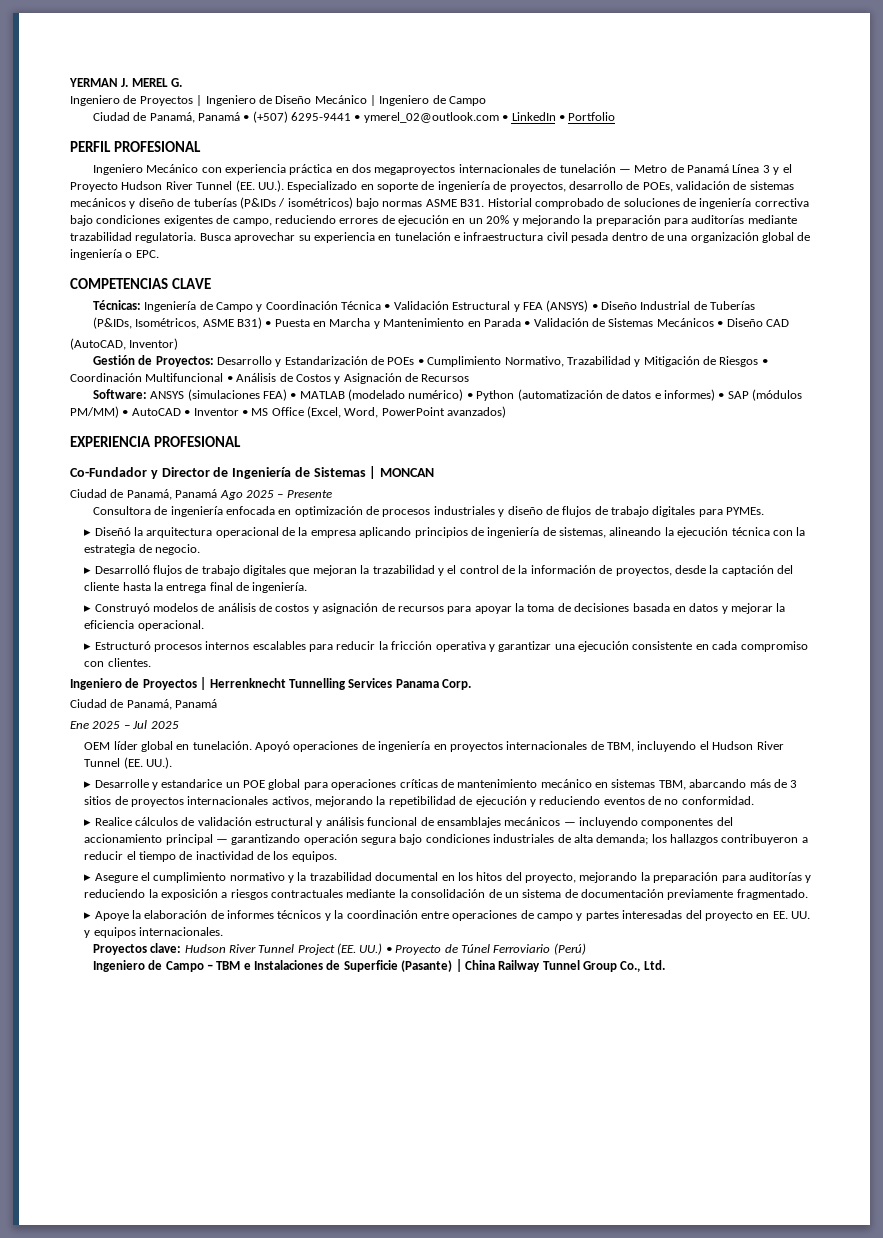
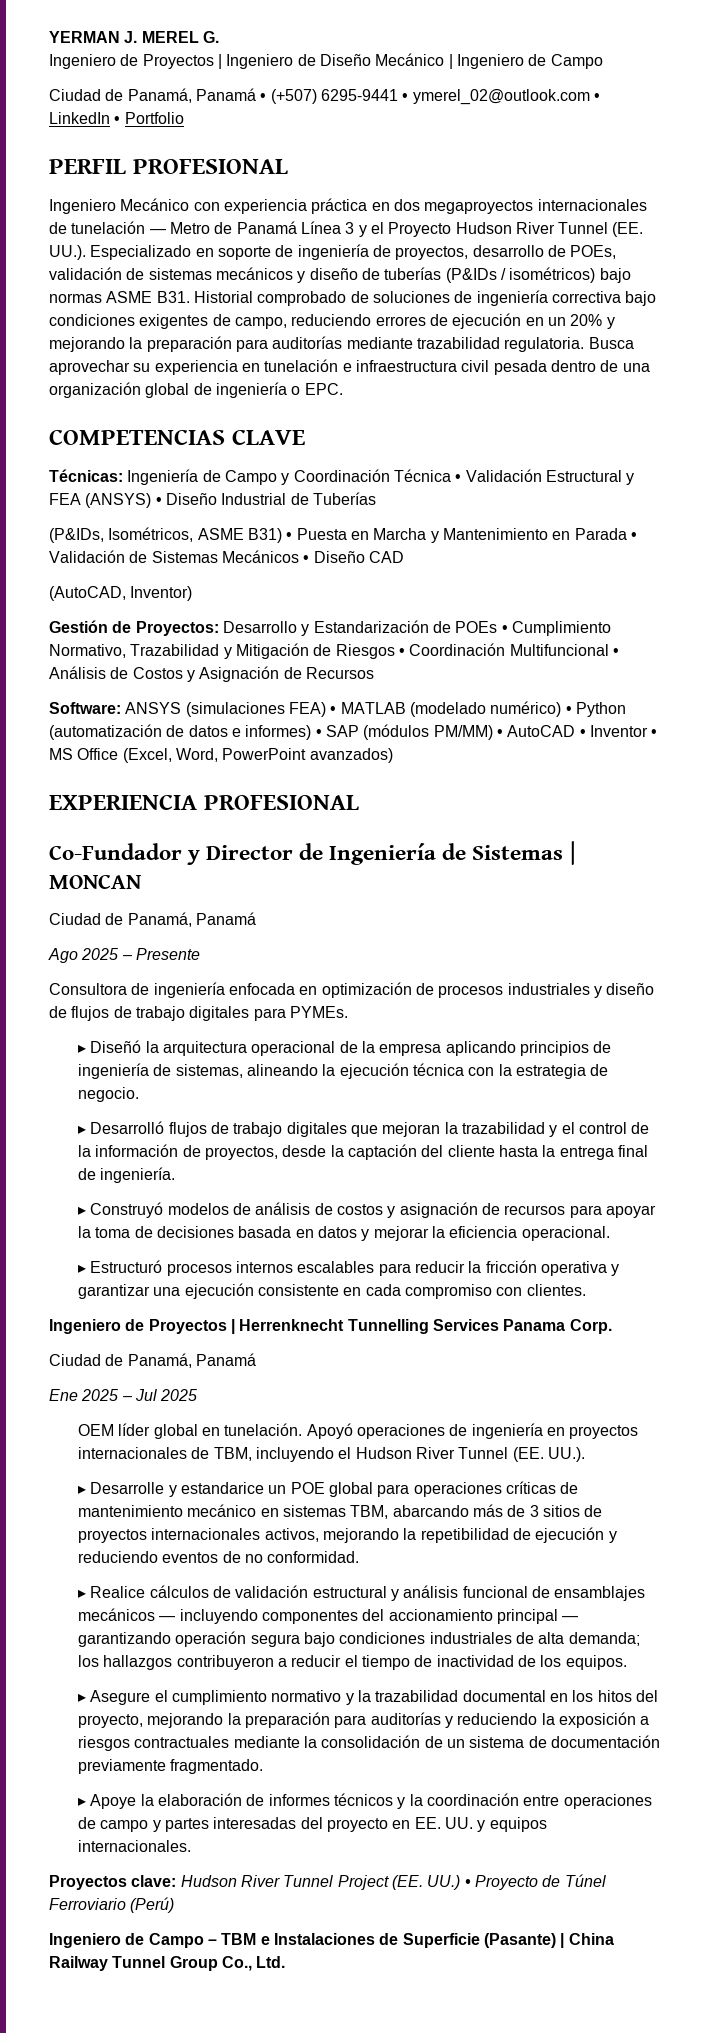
  Co-Fundador y Director de Ingeniería de Sistemas | MONCAN
- Ciudad de Panamá, Panamá Ago 2025 – Presente
+ Ciudad de Panamá, Panamá
+ Ago 2025 – Presente

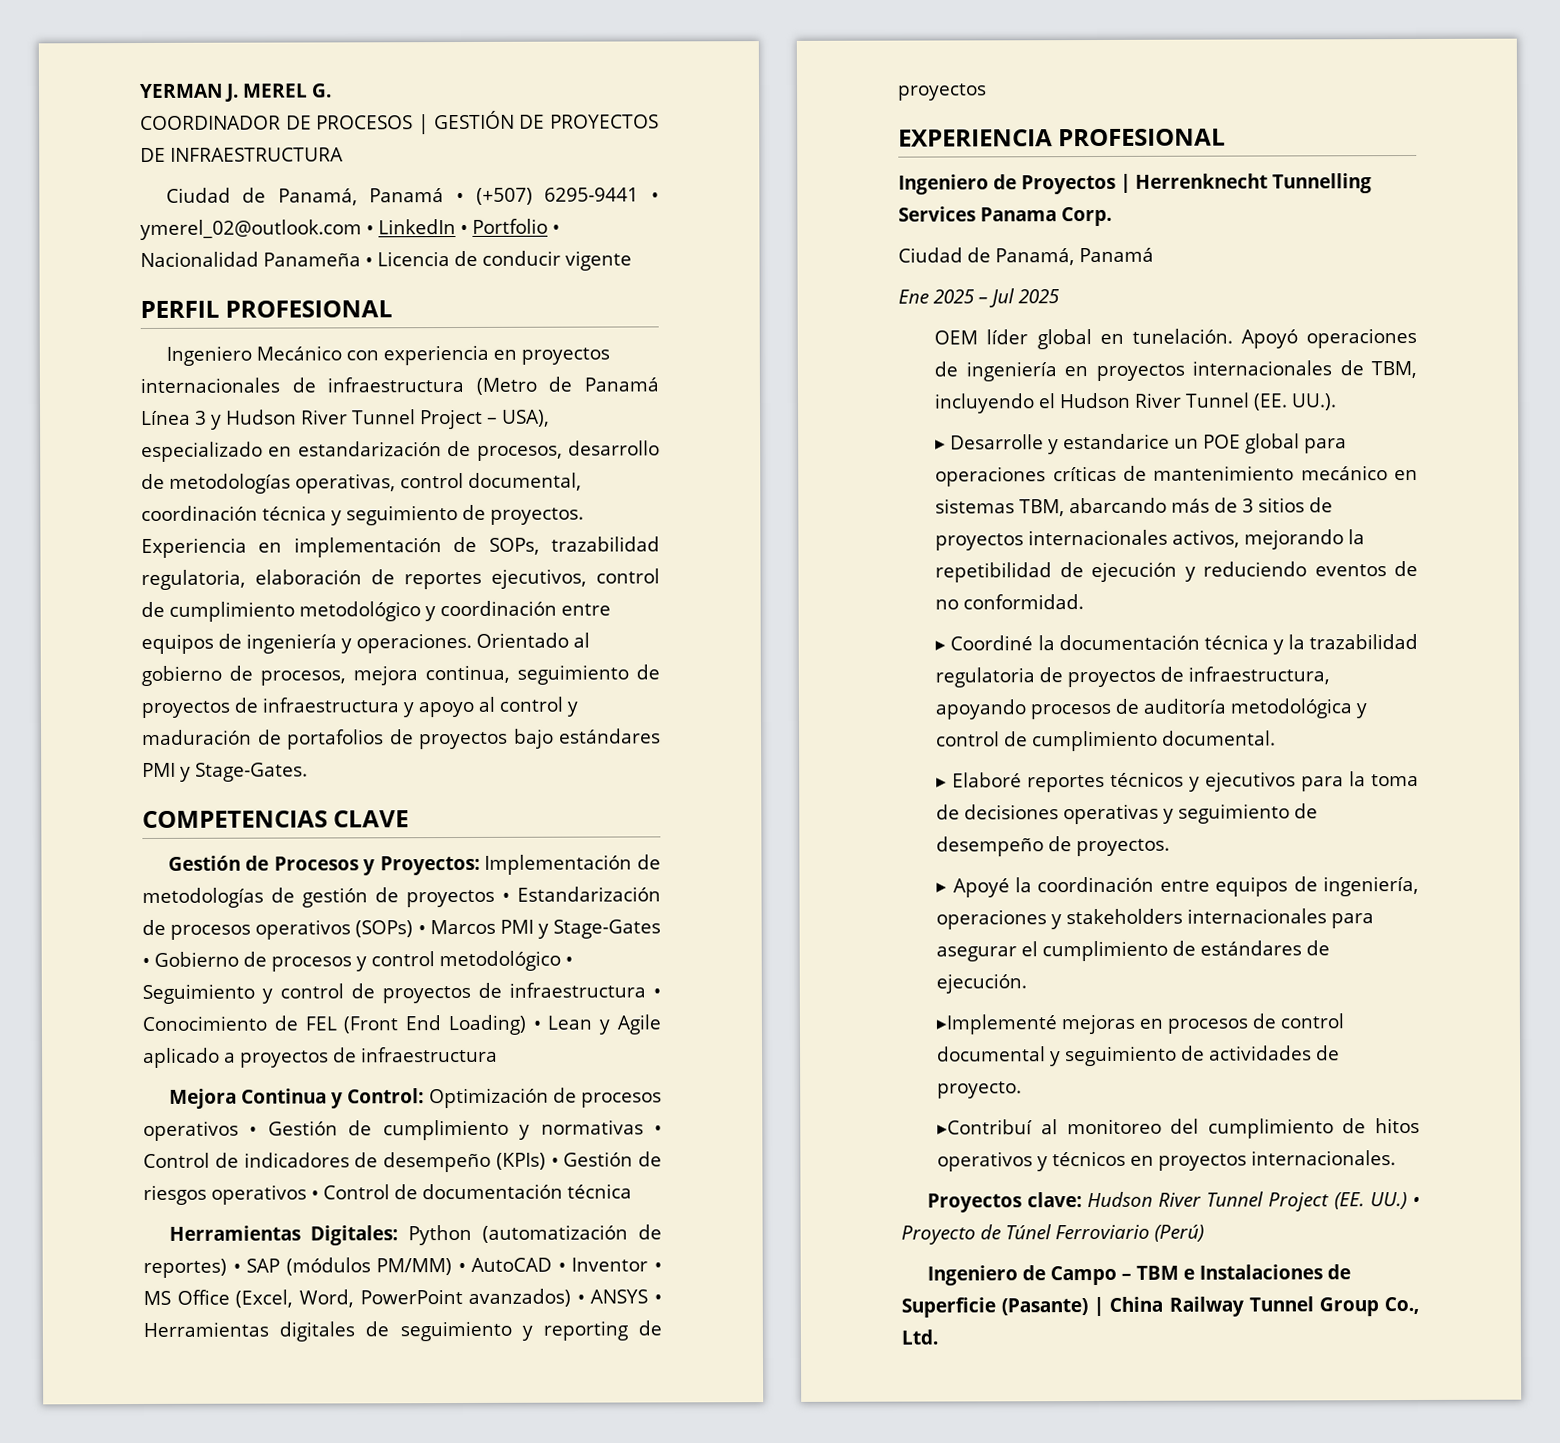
- Ingeniero de Proyectos | Ingeniero de Diseño Mecánico | Ingeniero de Campo
+ COORDINADOR DE PROCESOS | GESTIÓN DE PROYECTOS DE INFRAESTRUCTURA
- Ciudad de Panamá, Panamá • (+507) 6295-9441 • ymerel_02@outlook.com • LinkedIn • Portfolio
+ Ciudad de Panamá, Panamá • (+507) 6295-9441 • ymerel_02@outlook.com • LinkedIn • Portfolio • Nacionalidad Panameña • Licencia de conducir vigente
- Ingeniero Mecánico con experiencia práctica en dos megaproyectos internacionales de tunelación — Metro de Panamá Línea 3 y el Proyecto Hudson River Tunnel (EE. UU.). Especializado en soporte de ingeniería de proyectos, desarrollo de POEs, validación de sistemas mecánicos y diseño de tuberías (P&IDs / isométricos) bajo normas ASME B31. Historial comprobado de soluciones de ingeniería correctiva bajo condiciones exigentes de campo, reduciendo errores de ejecución en un 20% y mejorando la preparación para auditorías mediante trazabilidad regulatoria. Busca aprovechar su experiencia en tunelación e infraestructura civil pesada dentro de una organización global de ingeniería o EPC.
+ Ingeniero Mecánico con experiencia en proyectos internacionales de infraestructura (Metro de Panamá Línea 3 y Hudson River Tunnel Project – USA), especializado en estandarización de procesos, desarrollo de metodologías operativas, control documental, coordinación técnica y seguimiento de proyectos. Experiencia en implementación de SOPs, trazabilidad regulatoria, elaboración de reportes ejecutivos, control de cumplimiento metodológico y coordinación entre equipos de ingeniería y operaciones. Orientado al gobierno de procesos, mejora continua, seguimiento de proyectos de infraestructura y apoyo al control y maduración de portafolios de proyectos bajo estándares PMI y Stage-Gates.
  COMPETENCIAS CLAVE
- Técnicas: Ingeniería de Campo y Coordinación Técnica • Validación Estructural y FEA (ANSYS) • Diseño Industrial de Tuberías
- (P&IDs, Isométricos, ASME B31) • Puesta en Marcha y Mantenimiento en Parada • Validación de Sistemas Mecánicos • Diseño CAD
- (AutoCAD, Inventor)
- Gestión de Proyectos: Desarrollo y Estandarización de POEs • Cumplimiento Normativo, Trazabilidad y Mitigación de Riesgos • Coordinación Multifuncional • Análisis de Costos y Asignación de Recursos
- Software: ANSYS (simulaciones FEA) • MATLAB (modelado numérico) • Python (automatización de datos e informes) • SAP (módulos PM/MM) • AutoCAD • Inventor • MS Office (Excel, Word, PowerPoint avanzados)
+ Gestión de Procesos y Proyectos: Implementación de metodologías de gestión de proyectos • Estandarización de procesos operativos (SOPs) • Marcos PMI y Stage-Gates • Gobierno de procesos y control metodológico • Seguimiento y control de proyectos de infraestructura • Conocimiento de FEL (Front End Loading) • Lean y Agile aplicado a proyectos de infraestructura
+ Mejora Continua y Control: Optimización de procesos operativos • Gestión de cumplimiento y normativas • Control de indicadores de desempeño (KPIs) • Gestión de riesgos operativos • Control de documentación técnica
+ Herramientas Digitales: Python (automatización de reportes) • SAP (módulos PM/MM) • AutoCAD • Inventor • MS Office (Excel, Word, PowerPoint avanzados) • ANSYS • Herramientas digitales de seguimiento y reporting de proyectos
  EXPERIENCIA PROFESIONAL
- Co-Fundador y Director de Ingeniería de Sistemas | MONCAN
- Ciudad de Panamá, Panamá
- Ago 2025 – Presente
- Consultora de ingeniería enfocada en optimización de procesos industriales y diseño de flujos de trabajo digitales para PYMEs.
- ▸ Diseñó la arquitectura operacional de la empresa aplicando principios de ingeniería de sistemas, alineando la ejecución técnica con la estrategia de negocio.
- ▸ Desarrolló flujos de trabajo digitales que mejoran la trazabilidad y el control de la información de proyectos, desde la captación del cliente hasta la entrega final de ingeniería.
- ▸ Construyó modelos de análisis de costos y asignación de recursos para apoyar la toma de decisiones basada en datos y mejorar la eficiencia operacional.
- ▸ Estructuró procesos internos escalables para reducir la fricción operativa y garantizar una ejecución consistente en cada compromiso con clientes.
- ▸ Realice cálculos de validación estructural y análisis funcional de ensamblajes mecánicos — incluyendo componentes del accionamiento principal — garantizando operación segura bajo condiciones industriales de alta demanda; los hallazgos contribuyeron a reducir el tiempo de inactividad de los equipos.
- ▸ Asegure el cumplimiento normativo y la trazabilidad documental en los hitos del proyecto, mejorando la preparación para auditorías y reduciendo la exposición a riesgos contractuales mediante la consolidación de un sistema de documentación previamente fragmentado.
- ▸ Apoye la elaboración de informes técnicos y la coordinación entre operaciones de campo y partes interesadas del proyecto en EE. UU. y equipos internacionales.
+ ▸ Coordiné la documentación técnica y la trazabilidad regulatoria de proyectos de infraestructura, apoyando procesos de auditoría metodológica y control de cumplimiento documental.
+ ▸ Elaboré reportes técnicos y ejecutivos para la toma de decisiones operativas y seguimiento de desempeño de proyectos.
+ ▸ Apoyé la coordinación entre equipos de ingeniería, operaciones y stakeholders internacionales para asegurar el cumplimiento de estándares de ejecución.
+ ▸Implementé mejoras en procesos de control documental y seguimiento de actividades de proyecto.
+ ▸Contribuí al monitoreo del cumplimiento de hitos operativos y técnicos en proyectos internacionales.

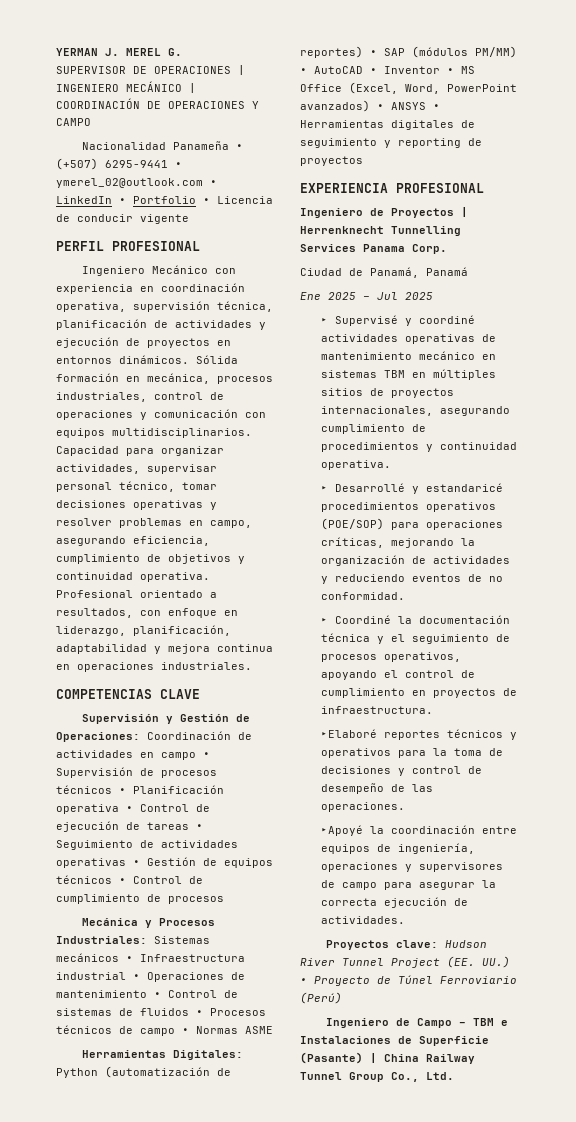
- COORDINADOR DE PROCESOS | GESTIÓN DE PROYECTOS DE INFRAESTRUCTURA
- Ciudad de Panamá, Panamá • (+507) 6295-9441 • ymerel_02@outlook.com • LinkedIn • Portfolio • Nacionalidad Panameña • Licencia de conducir vigente
+ SUPERVISOR DE OPERACIONES | INGENIERO MECÁNICO | COORDINACIÓN DE OPERACIONES Y CAMPO
+ Nacionalidad Panameña • (+507) 6295-9441 • ymerel_02@outlook.com • LinkedIn • Portfolio • Licencia de conducir vigente
- Ingeniero Mecánico con experiencia en proyectos internacionales de infraestructura (Metro de Panamá Línea 3 y Hudson River Tunnel Project – USA), especializado en estandarización de procesos, desarrollo de metodologías operativas, control documental, coordinación técnica y seguimiento de proyectos. Experiencia en implementación de SOPs, trazabilidad regulatoria, elaboración de reportes ejecutivos, control de cumplimiento metodológico y coordinación entre equipos de ingeniería y operaciones. Orientado al gobierno de procesos, mejora continua, seguimiento de proyectos de infraestructura y apoyo al control y maduración de portafolios de proyectos bajo estándares PMI y Stage-Gates.
+ Ingeniero Mecánico con experiencia en coordinación operativa, supervisión técnica, planificación de actividades y ejecución de proyectos en entornos dinámicos. Sólida formación en mecánica, procesos industriales, control de operaciones y comunicación con equipos multidisciplinarios. Capacidad para organizar actividades, supervisar personal técnico, tomar decisiones operativas y resolver problemas en campo, asegurando eficiencia, cumplimiento de objetivos y continuidad operativa. Profesional orientado a resultados, con enfoque en liderazgo, planificación, adaptabilidad y mejora continua en operaciones industriales.
  COMPETENCIAS CLAVE
- Gestión de Procesos y Proyectos: Implementación de metodologías de gestión de proyectos • Estandarización de procesos operativos (SOPs) • Marcos PMI y Stage-Gates • Gobierno de procesos y control metodológico • Seguimiento y control de proyectos de infraestructura • Conocimiento de FEL (Front End Loading) • Lean y Agile aplicado a proyectos de infraestructura
- Mejora Continua y Control: Optimización de procesos operativos • Gestión de cumplimiento y normativas • Control de indicadores de desempeño (KPIs) • Gestión de riesgos operativos • Control de documentación técnica
+ Supervisión y Gestión de Operaciones: Coordinación de actividades en campo • Supervisión de procesos técnicos • Planificación operativa • Control de ejecución de tareas • Seguimiento de actividades operativas • Gestión de equipos técnicos • Control de cumplimiento de procesos
+ Mecánica y Procesos Industriales: Sistemas mecánicos • Infraestructura industrial • Operaciones de mantenimiento • Control de sistemas de fluidos • Procesos técnicos de campo • Normas ASME
- OEM líder global en tunelación. Apoyó operaciones de ingeniería en proyectos internacionales de TBM, incluyendo el Hudson River Tunnel (EE. UU.).
- ▸ Desarrolle y estandarice un POE global para operaciones críticas de mantenimiento mecánico en sistemas TBM, abarcando más de 3 sitios de proyectos internacionales activos, mejorando la repetibilidad de ejecución y reduciendo eventos de no conformidad.
+ ▸ Supervisé y coordiné actividades operativas de mantenimiento mecánico en sistemas TBM en múltiples sitios de proyectos internacionales, asegurando cumplimiento de procedimientos y continuidad operativa.
+ ▸ Desarrollé y estandaricé procedimientos operativos (POE/SOP) para operaciones críticas, mejorando la organización de actividades y reduciendo eventos de no conformidad.
- ▸ Coordiné la documentación técnica y la trazabilidad regulatoria de proyectos de infraestructura, apoyando procesos de auditoría metodológica y control de cumplimiento documental.
- ▸ Elaboré reportes técnicos y ejecutivos para la toma de decisiones operativas y seguimiento de desempeño de proyectos.
- ▸ Apoyé la coordinación entre equipos de ingeniería, operaciones y stakeholders internacionales para asegurar el cumplimiento de estándares de ejecución.
- ▸Implementé mejoras en procesos de control documental y seguimiento de actividades de proyecto.
- ▸Contribuí al monitoreo del cumplimiento de hitos operativos y técnicos en proyectos internacionales.
+ ▸ Coordiné la documentación técnica y el seguimiento de procesos operativos, apoyando el control de cumplimiento en proyectos de infraestructura.
+ ▸Elaboré reportes técnicos y operativos para la toma de decisiones y control de desempeño de las operaciones.
+ ▸Apoyé la coordinación entre equipos de ingeniería, operaciones y supervisores de campo para asegurar la correcta ejecución de actividades.

